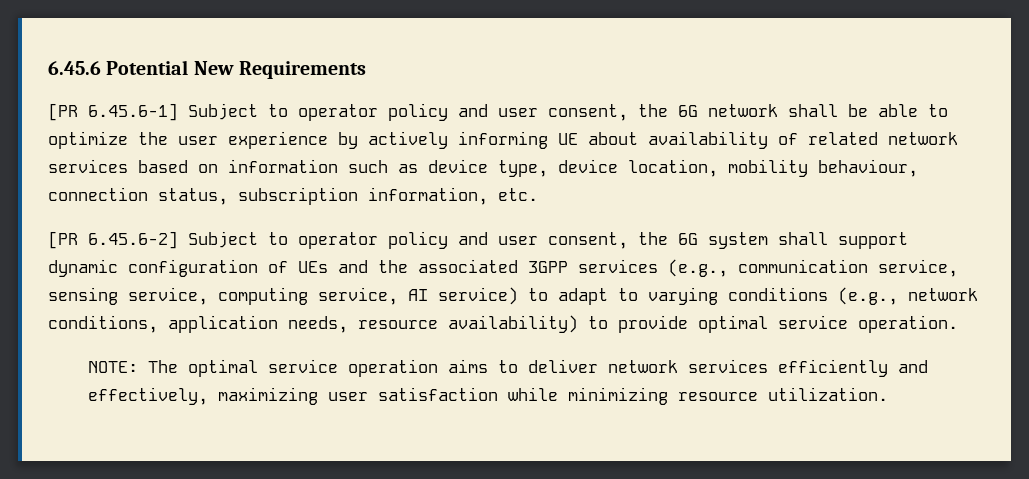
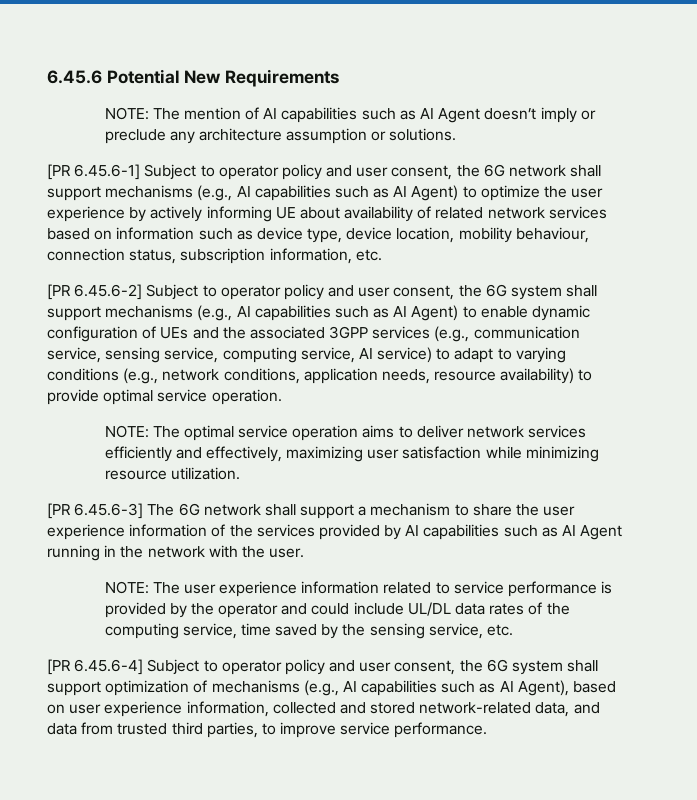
+ NOTE: The mention of AI capabilities such as AI Agent doesn’t imply or preclude any architecture assumption or solutions.
- [PR 6.45.6-1] Subject to operator policy and user consent, the 6G network shall be able to optimize the user experience by actively informing UE about availability of related network services based on information such as device type, device location, mobility behaviour, connection status, subscription information, etc.
+ [PR 6.45.6-1] Subject to operator policy and user consent, the 6G network shall support mechanisms (e.g., AI capabilities such as AI Agent) to optimize the user experience by actively informing UE about availability of related network services based on information such as device type, device location, mobility behaviour, connection status, subscription information, etc.
- [PR 6.45.6-2] Subject to operator policy and user consent, the 6G system shall support dynamic configuration of UEs and the associated 3GPP services (e.g., communication service, sensing service, computing service, AI service) to adapt to varying conditions (e.g., network conditions, application needs, resource availability) to provide optimal service operation.
+ [PR 6.45.6-2] Subject to operator policy and user consent, the 6G system shall support mechanisms (e.g., AI capabilities such as AI Agent) to enable dynamic configuration of UEs and the associated 3GPP services (e.g., communication service, sensing service, computing service, AI service) to adapt to varying conditions (e.g., network conditions, application needs, resource availability) to provide optimal service operation.
+ [PR 6.45.6-3] The 6G network shall support a mechanism to share the user experience information of the services provided by AI capabilities such as AI Agent running in the network with the user.
+ NOTE: The user experience information related to service performance is provided by the operator and could include UL/DL data rates of the computing service, time saved by the sensing service, etc.
+ [PR 6.45.6-4] Subject to operator policy and user consent, the 6G system shall support optimization of mechanisms (e.g., AI capabilities such as AI Agent), based on user experience information, collected and stored network-related data, and data from trusted third parties, to improve service performance.

